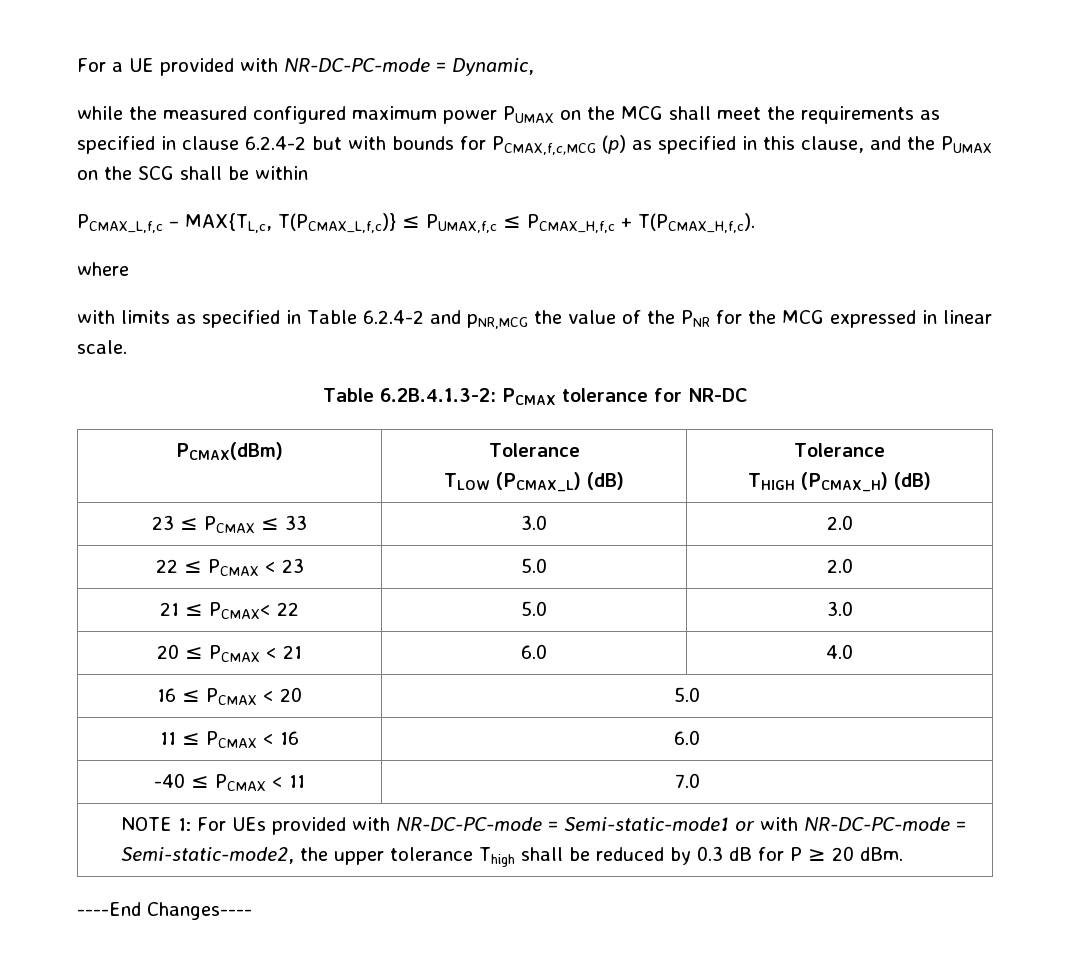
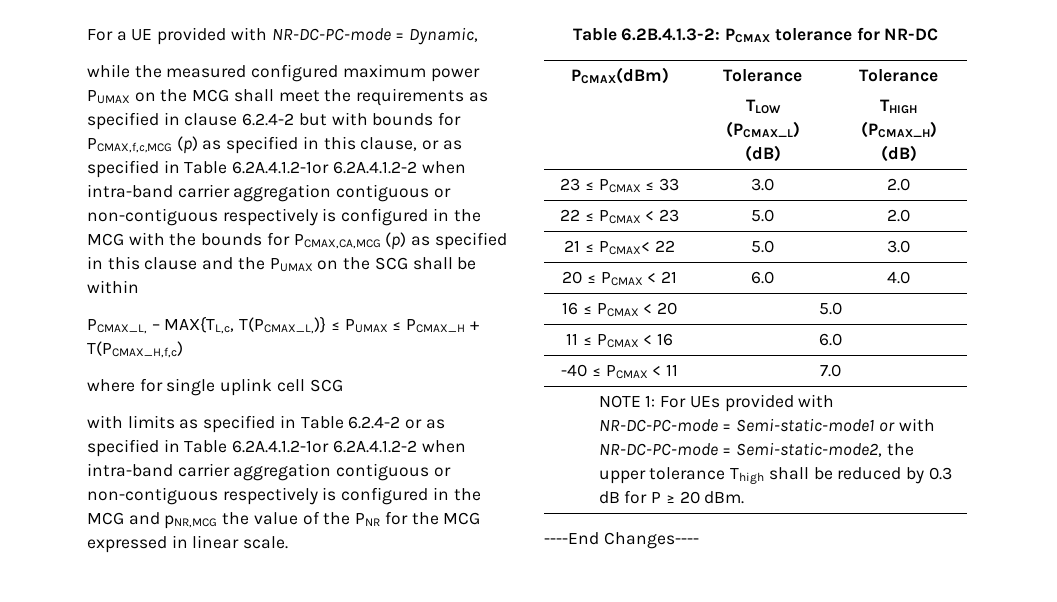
- while the measured configured maximum power PUMAX on the MCG shall meet the requirements as specified in clause 6.2.4-2 but with bounds for PCMAX,f,c,MCG (p) as specified in this clause, and the PUMAX on the SCG shall be within
+ while the measured configured maximum power PUMAX on the MCG shall meet the requirements as specified in clause 6.2.4-2 but with bounds for PCMAX,f,c,MCG (p) as specified in this clause, or as specified in Table 6.2A.4.1.2-1or 6.2A.4.1.2-2 when intra-band carrier aggregation contiguous or non-contiguous respectively is configured in the MCG with the bounds for PCMAX,CA,MCG (p) as specified in this clause and the PUMAX on the SCG shall be within
- PCMAX_L,f,c – MAX{TL,c, T(PCMAX_L,f,c)} ≤ PUMAX,f,c ≤ PCMAX_H,f,c + T(PCMAX_H,f,c).
- where
+ PCMAX_L, – MAX{TL,c, T(PCMAX_L,)} ≤ PUMAX ≤ PCMAX_H + T(PCMAX_H,f,c)
+ where for single uplink cell SCG
- with limits as specified in Table 6.2.4-2 and pNR,MCG the value of the PNR for the MCG expressed in linear scale.
+ with limits as specified in Table 6.2.4-2 or as specified in Table 6.2A.4.1.2-1or 6.2A.4.1.2-2 when intra-band carrier aggregation contiguous or non-contiguous respectively is configured in the MCG and pNR,MCG the value of the PNR for the MCG expressed in linear scale.

